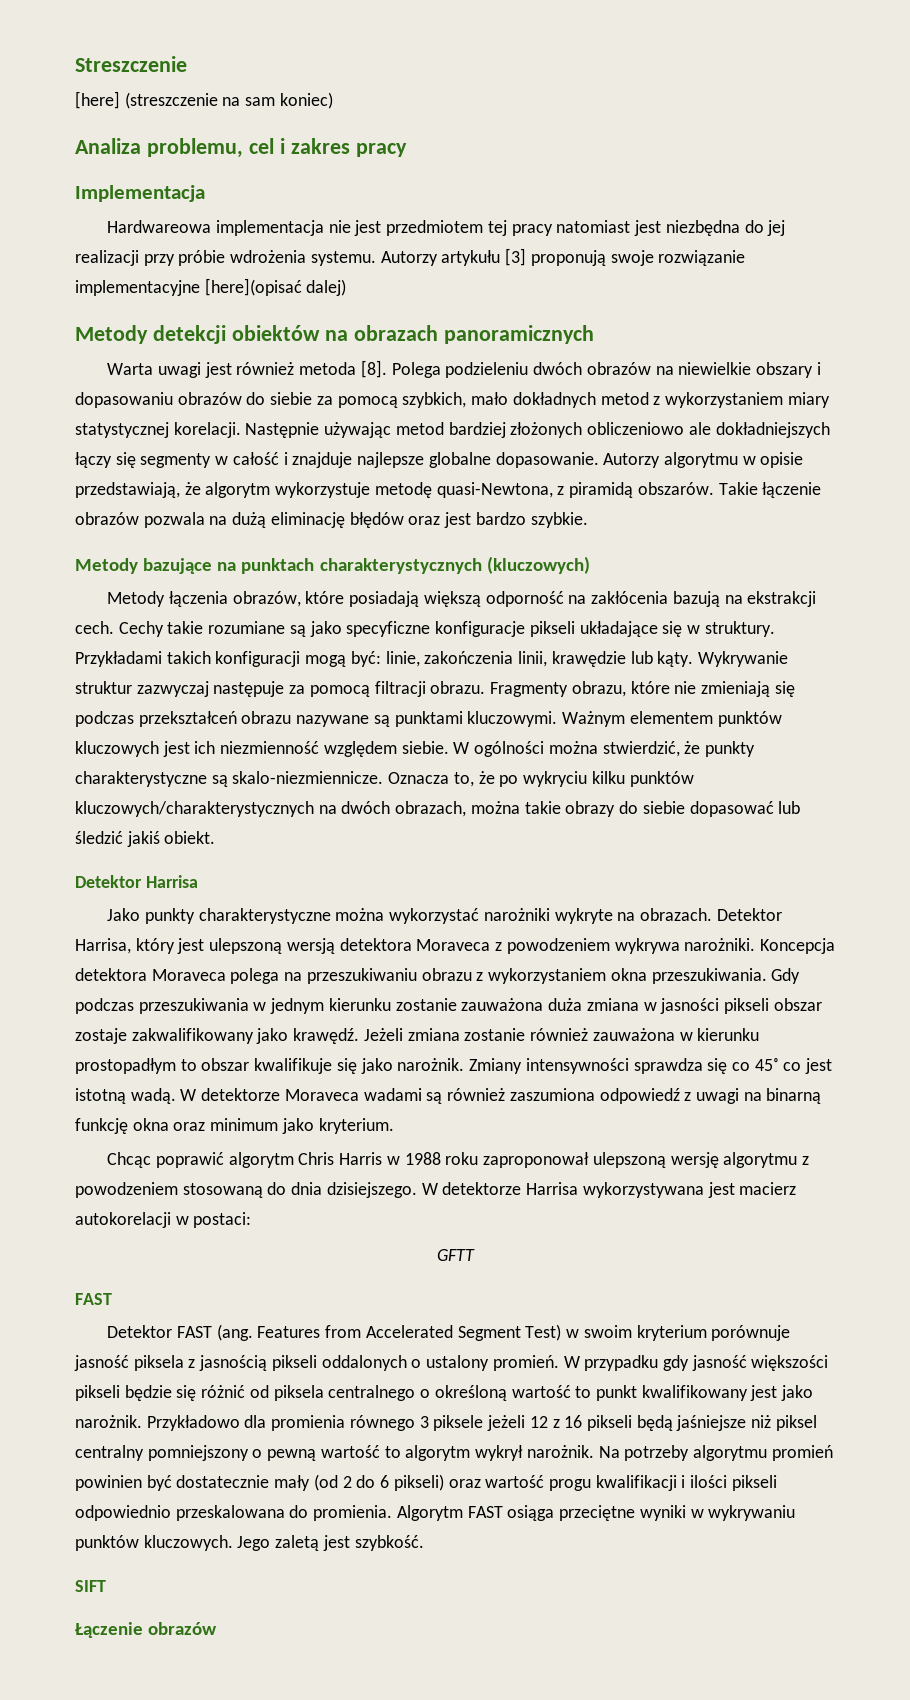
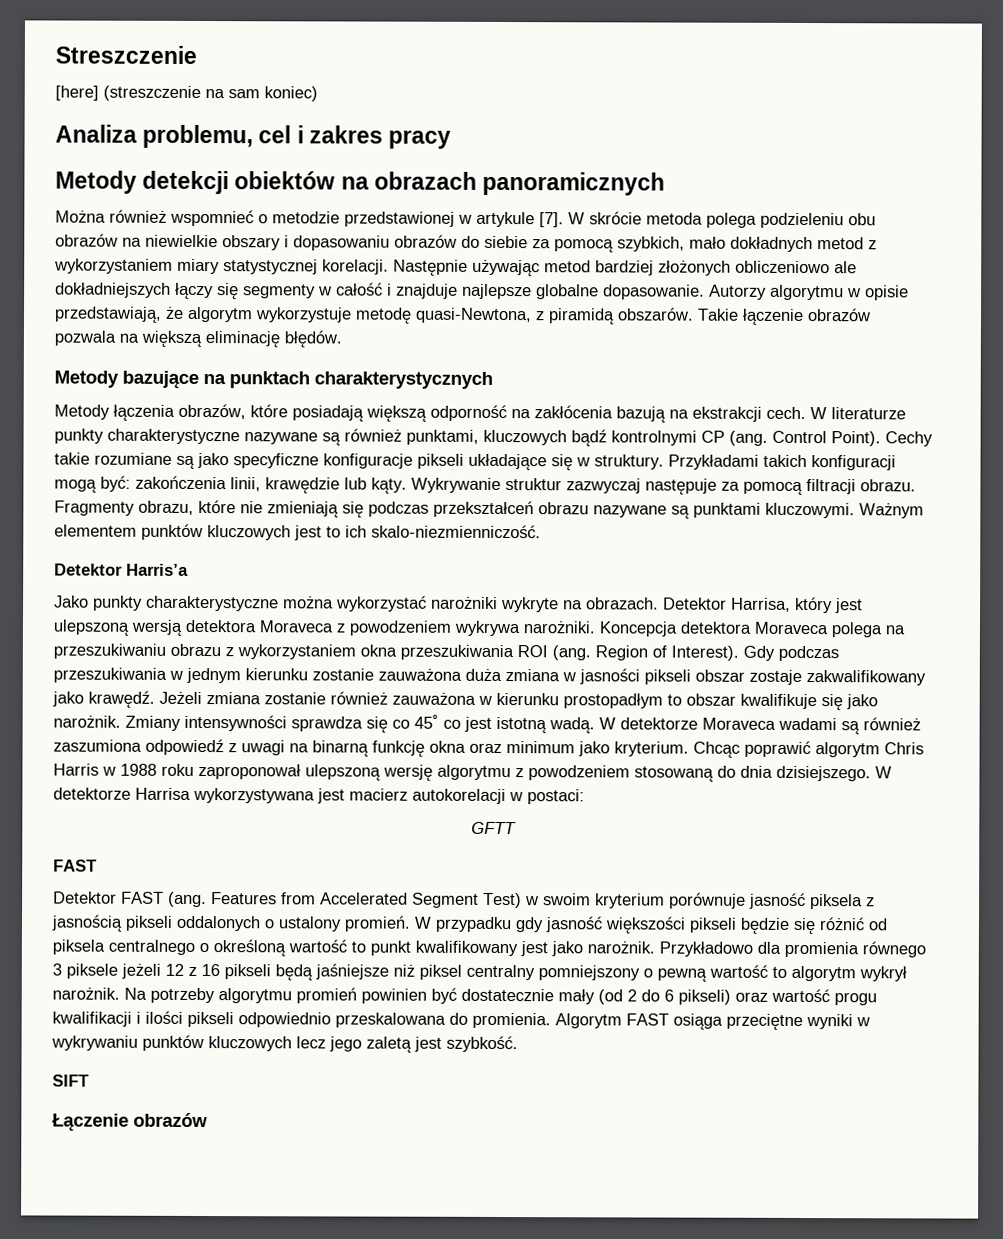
- Implementacja
- Hardwareowa implementacja nie jest przedmiotem tej pracy natomiast jest niezbędna do jej realizacji przy próbie wdrożenia systemu. Autorzy artykułu [3] proponują swoje rozwiązanie implementacyjne [here](opisać dalej)
- Warta uwagi jest również metoda [8]. Polega podzieleniu dwóch obrazów na niewielkie obszary i dopasowaniu obrazów do siebie za pomocą szybkich, mało dokładnych metod z wykorzystaniem miary statystycznej korelacji.
+ Można również wspomnieć o metodzie przedstawionej w artykule [7]. W skrócie metoda polega podzieleniu obu obrazów na niewielkie obszary i dopasowaniu obrazów do siebie za pomocą szybkich, mało dokładnych metod z wykorzystaniem miary statystycznej korelacji.
- Takie łączenie obrazów pozwala na dużą eliminację błędów oraz jest bardzo szybkie.
+ Takie łączenie obrazów pozwala na większą eliminację błędów.
- Metody bazujące na punktach charakterystycznych (kluczowych)
+ Metody bazujące na punktach charakterystycznych
+ W literaturze punkty charakterystyczne nazywane są również punktami, kluczowych bądź kontrolnymi CP (ang. Control Point).
- Przykładami takich konfiguracji mogą być: linie, zakończenia linii, krawędzie lub kąty.
+ Przykładami takich konfiguracji mogą być: zakończenia linii, krawędzie lub kąty.
- Ważnym elementem punktów kluczowych jest ich niezmienność względem siebie. W ogólności można stwierdzić, że punkty charakterystyczne są skalo-niezmiennicze. Oznacza to, że po wykryciu kilku punktów kluczowych/charakterystycznych na dwóch obrazach, można takie obrazy do siebie dopasować lub śledzić jakiś obiekt.
- Detektor Harrisa
+ Ważnym elementem punktów kluczowych jest to ich skalo-niezmienniczość.
+ Detektor Harris’a
- Koncepcja detektora Moraveca polega na przeszukiwaniu obrazu z wykorzystaniem okna przeszukiwania.
+ Koncepcja detektora Moraveca polega na przeszukiwaniu obrazu z wykorzystaniem okna przeszukiwania ROI (ang. Region of Interest).
- W detektorze Moraveca wadami są również zaszumiona odpowiedź z uwagi na binarną funkcję okna oraz minimum jako kryterium.
- Chcąc poprawić algorytm Chris Harris w 1988 roku zaproponował ulepszoną wersję algorytmu z powodzeniem stosowaną do dnia dzisiejszego.
+ W detektorze Moraveca wadami są również zaszumiona odpowiedź z uwagi na binarną funkcję okna oraz minimum jako kryterium. Chcąc poprawić algorytm Chris Harris w 1988 roku zaproponował ulepszoną wersję algorytmu z powodzeniem stosowaną do dnia dzisiejszego.
- Algorytm FAST osiąga przeciętne wyniki w wykrywaniu punktów kluczowych. Jego zaletą jest szybkość.
+ Algorytm FAST osiąga przeciętne wyniki w wykrywaniu punktów kluczowych lecz jego zaletą jest szybkość.

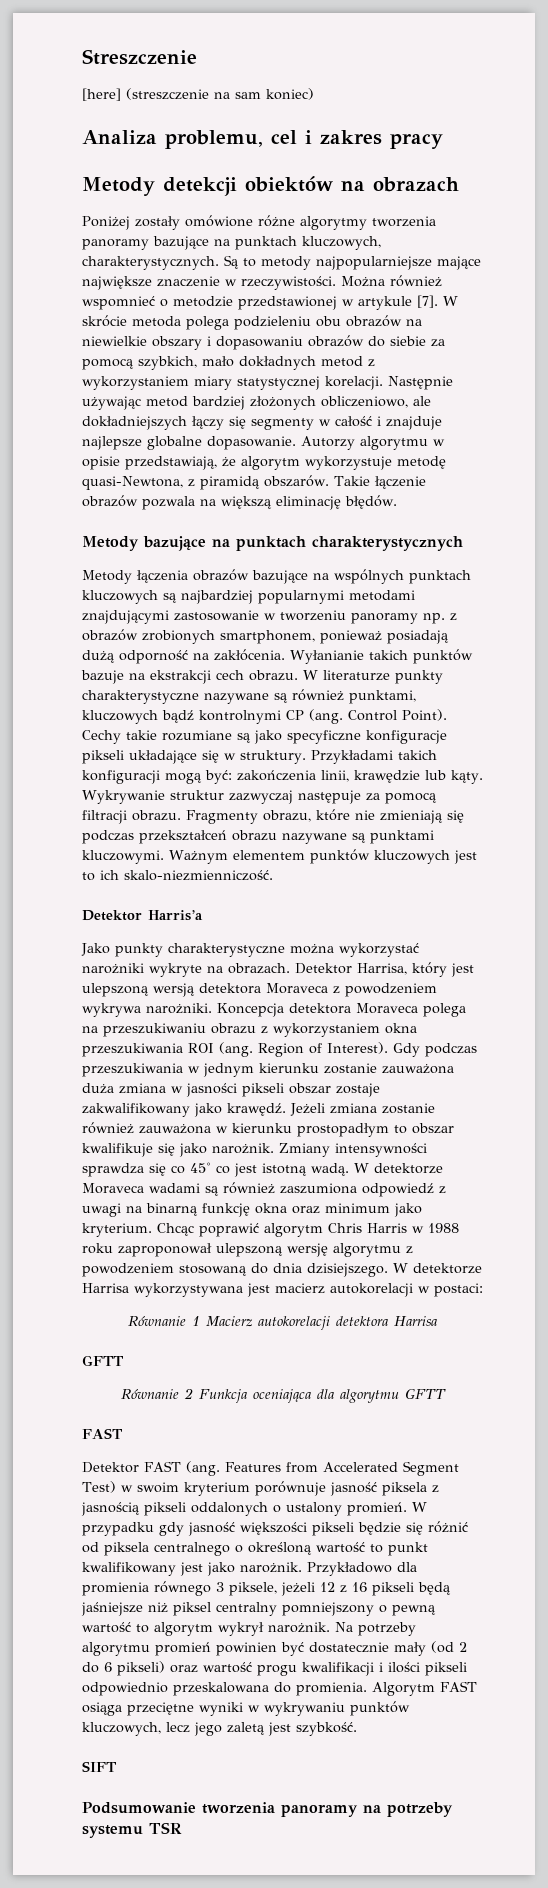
- Metody detekcji obiektów na obrazach panoramicznych
- Można również wspomnieć o metodzie przedstawionej w artykule [7].
+ Metody detekcji obiektów na obrazach
+ Poniżej zostały omówione różne algorytmy tworzenia panoramy bazujące na punktach kluczowych, charakterystycznych. Są to metody najpopularniejsze mające największe znaczenie w rzeczywistości. Można również wspomnieć o metodzie przedstawionej w artykule [7].
- Następnie używając metod bardziej złożonych obliczeniowo ale dokładniejszych łączy się segmenty w całość i znajduje najlepsze globalne dopasowanie.
+ Następnie używając metod bardziej złożonych obliczeniowo, ale dokładniejszych łączy się segmenty w całość i znajduje najlepsze globalne dopasowanie.
- Metody łączenia obrazów, które posiadają większą odporność na zakłócenia bazują na ekstrakcji cech.
+ Metody łączenia obrazów bazujące na wspólnych punktach kluczowych są najbardziej popularnymi metodami znajdującymi zastosowanie w tworzeniu panoramy np. z obrazów zrobionych smartphonem, ponieważ posiadają dużą odporność na zakłócenia. Wyłanianie takich punktów bazuje na ekstrakcji cech obrazu.
+ Równanie 1 Macierz autokorelacji detektora Harrisa
  GFTT
+ Równanie 2 Funkcja oceniająca dla algorytmu GFTT
- Przykładowo dla promienia równego 3 piksele jeżeli 12 z 16 pikseli będą jaśniejsze niż piksel centralny pomniejszony o pewną wartość to algorytm wykrył narożnik.
+ Przykładowo dla promienia równego 3 piksele, jeżeli 12 z 16 pikseli będą jaśniejsze niż piksel centralny pomniejszony o pewną wartość to algorytm wykrył narożnik.
- Algorytm FAST osiąga przeciętne wyniki w wykrywaniu punktów kluczowych lecz jego zaletą jest szybkość.
+ Algorytm FAST osiąga przeciętne wyniki w wykrywaniu punktów kluczowych, lecz jego zaletą jest szybkość.
- Łączenie obrazów
+ Podsumowanie tworzenia panoramy na potrzeby systemu TSR

